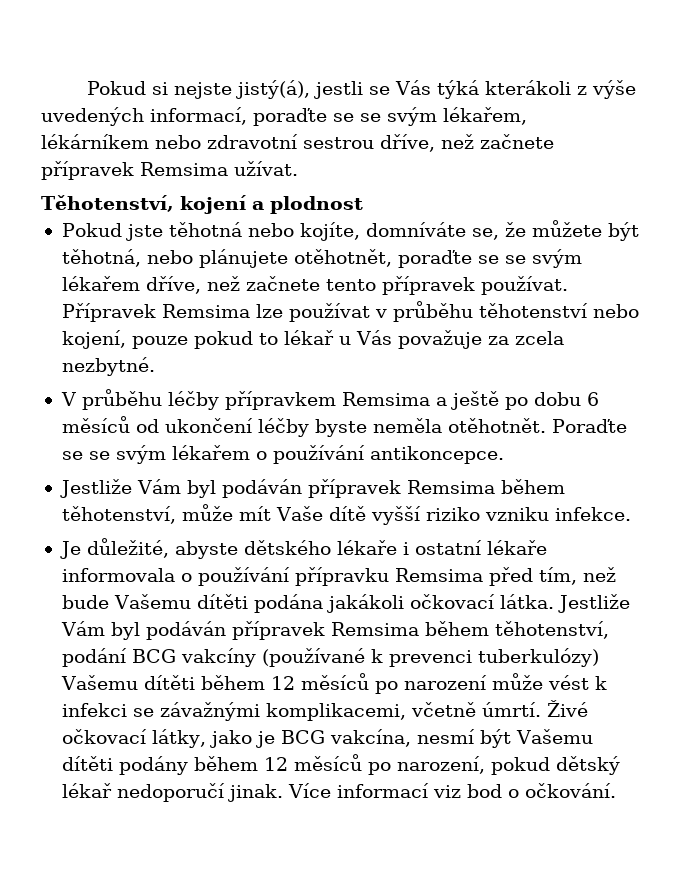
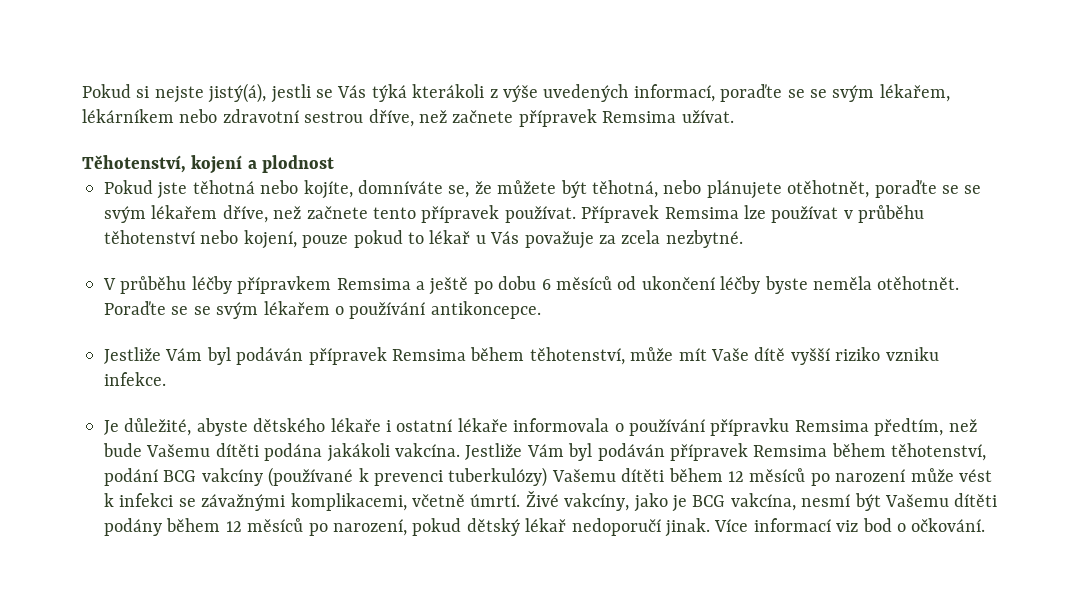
- Je důležité, abyste dětského lékaře i ostatní lékaře informovala o používání přípravku Remsima před tím, než bude Vašemu dítěti podána jakákoli očkovací látka.
+ Je důležité, abyste dětského lékaře i ostatní lékaře informovala o používání přípravku Remsima předtím, než bude Vašemu dítěti podána jakákoli vakcína.
- Živé očkovací látky, jako je BCG vakcína, nesmí být Vašemu dítěti podány během 12 měsíců po narození, pokud dětský lékař nedoporučí jinak.
+ Živé vakcíny, jako je BCG vakcína, nesmí být Vašemu dítěti podány během 12 měsíců po narození, pokud dětský lékař nedoporučí jinak.

